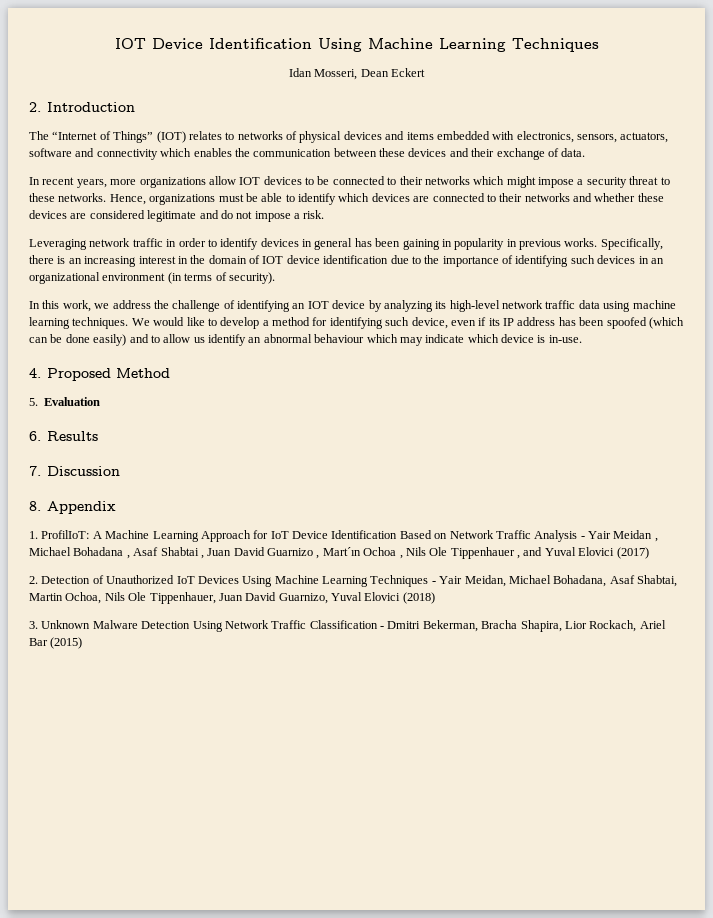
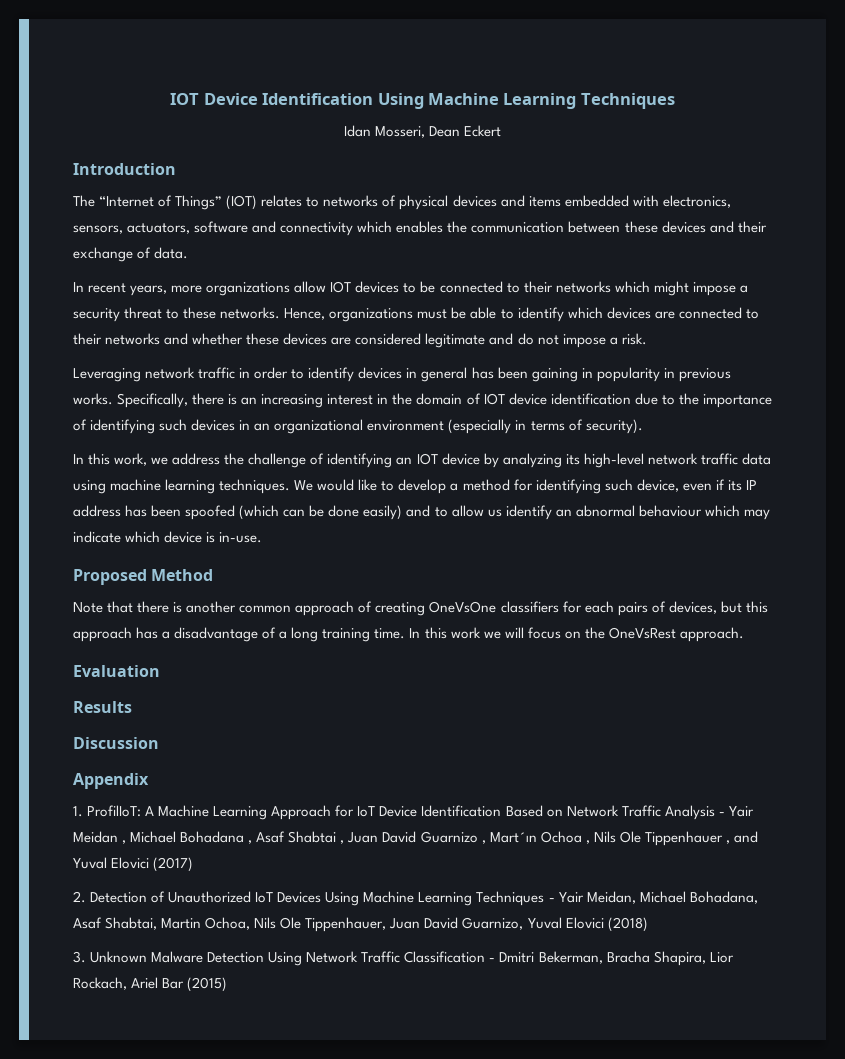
- 2. Introduction
+ Introduction
- Specifically, there is an increasing interest in the domain of IOT device identification due to the importance of identifying such devices in an organizational environment (in terms of security).
+ Specifically, there is an increasing interest in the domain of IOT device identification due to the importance of identifying such devices in an organizational environment (especially in terms of security).
- 4. Proposed Method
+ Proposed Method
- 5. Evaluation
+ Note that there is another common approach of creating OneVsOne classifiers for each pairs of devices, but this approach has a disadvantage of a long training time. In this work we will focus on the OneVsRest approach.
+ Evaluation
- 6. Results
+ Results
- 7. Discussion
+ Discussion
- 8. Appendix
+ Appendix

